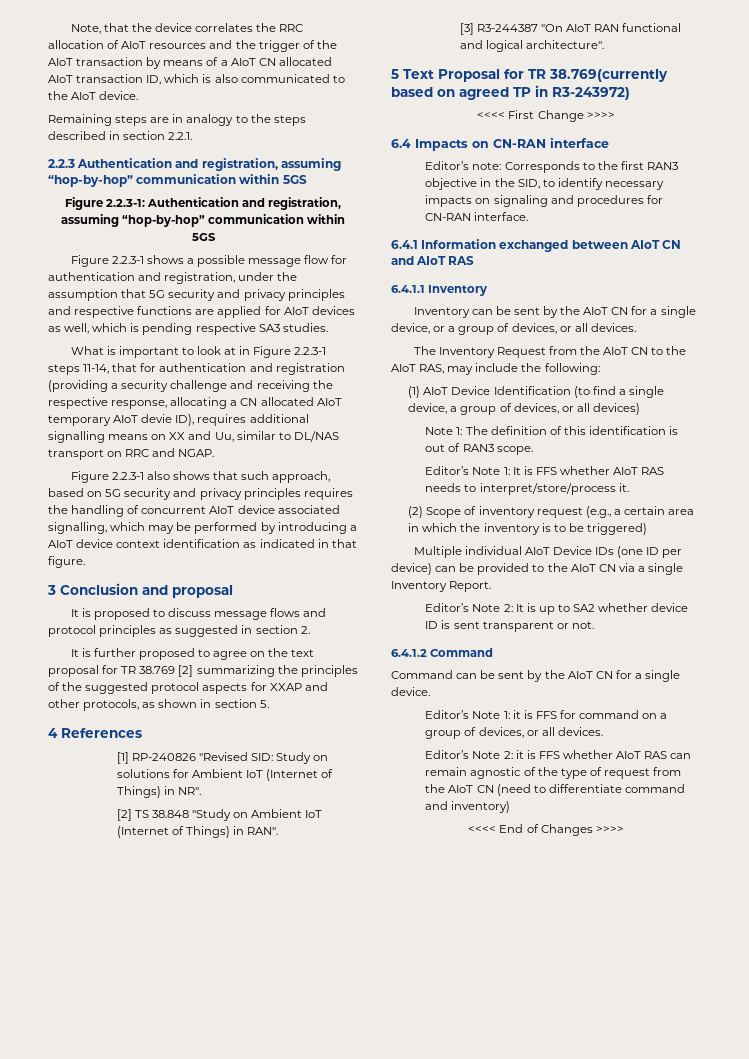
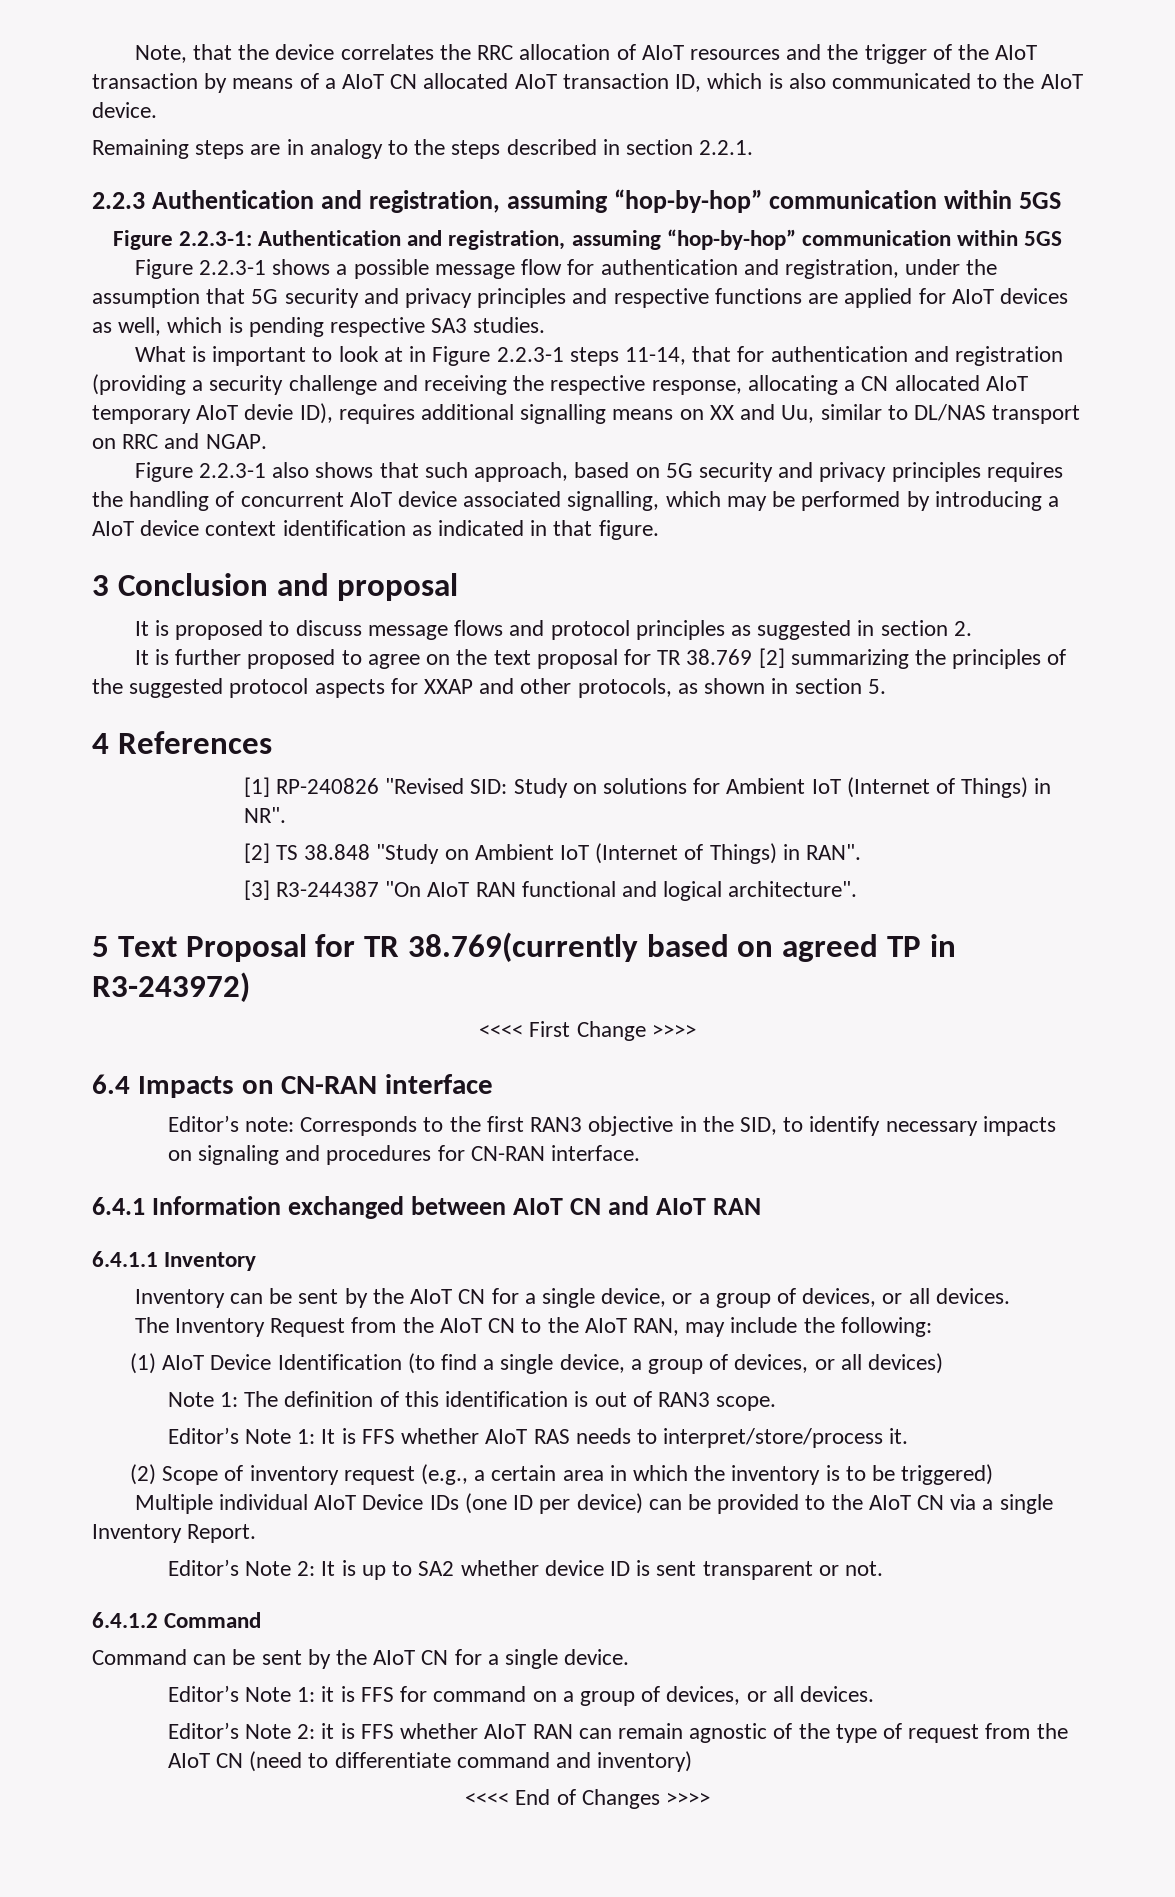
- 6.4.1 Information exchanged between AIoT CN and AIoT RAS
+ 6.4.1 Information exchanged between AIoT CN and AIoT RAN
- The Inventory Request from the AIoT CN to the AIoT RAS, may include the following:
+ The Inventory Request from the AIoT CN to the AIoT RAN, may include the following:
- Editor’s Note 2: it is FFS whether AIoT RAS can remain agnostic of the type of request from the AIoT CN (need to differentiate command and inventory)
+ Editor’s Note 2: it is FFS whether AIoT RAN can remain agnostic of the type of request from the AIoT CN (need to differentiate command and inventory)

